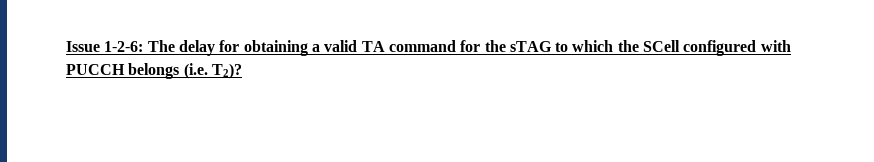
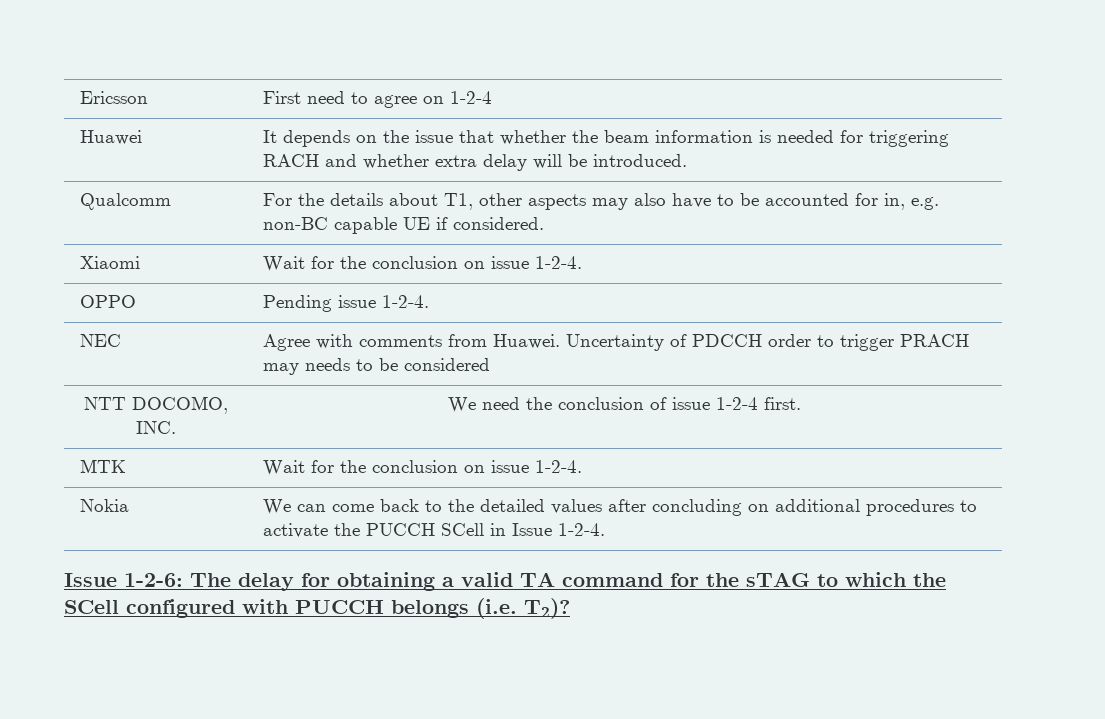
+ Ericsson | First need to agree on 1-2-4
+ Huawei | It depends on the issue that whether the beam information is needed for triggering RACH and whether extra delay will be introduced.
+ Qualcomm | For the details about T1, other aspects may also have to be accounted for in, e.g. non-BC capable UE if considered.
+ Xiaomi | Wait for the conclusion on issue 1-2-4.
+ OPPO | Pending issue 1-2-4.
+ NEC | Agree with comments from Huawei. Uncertainty of PDCCH order to trigger PRACH may needs to be considered
+ NTT DOCOMO, INC. | We need the conclusion of issue 1-2-4 first.
+ MTK | Wait for the conclusion on issue 1-2-4.
+ Nokia | We can come back to the detailed values after concluding on additional procedures to activate the PUCCH SCell in Issue 1-2-4.

